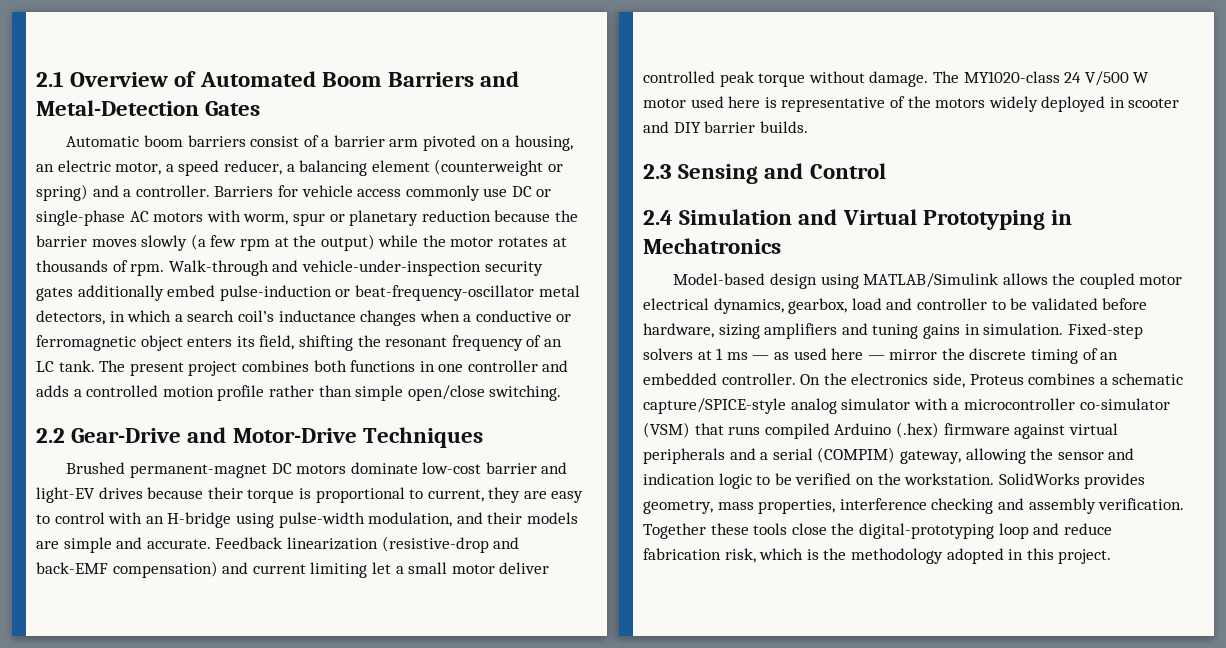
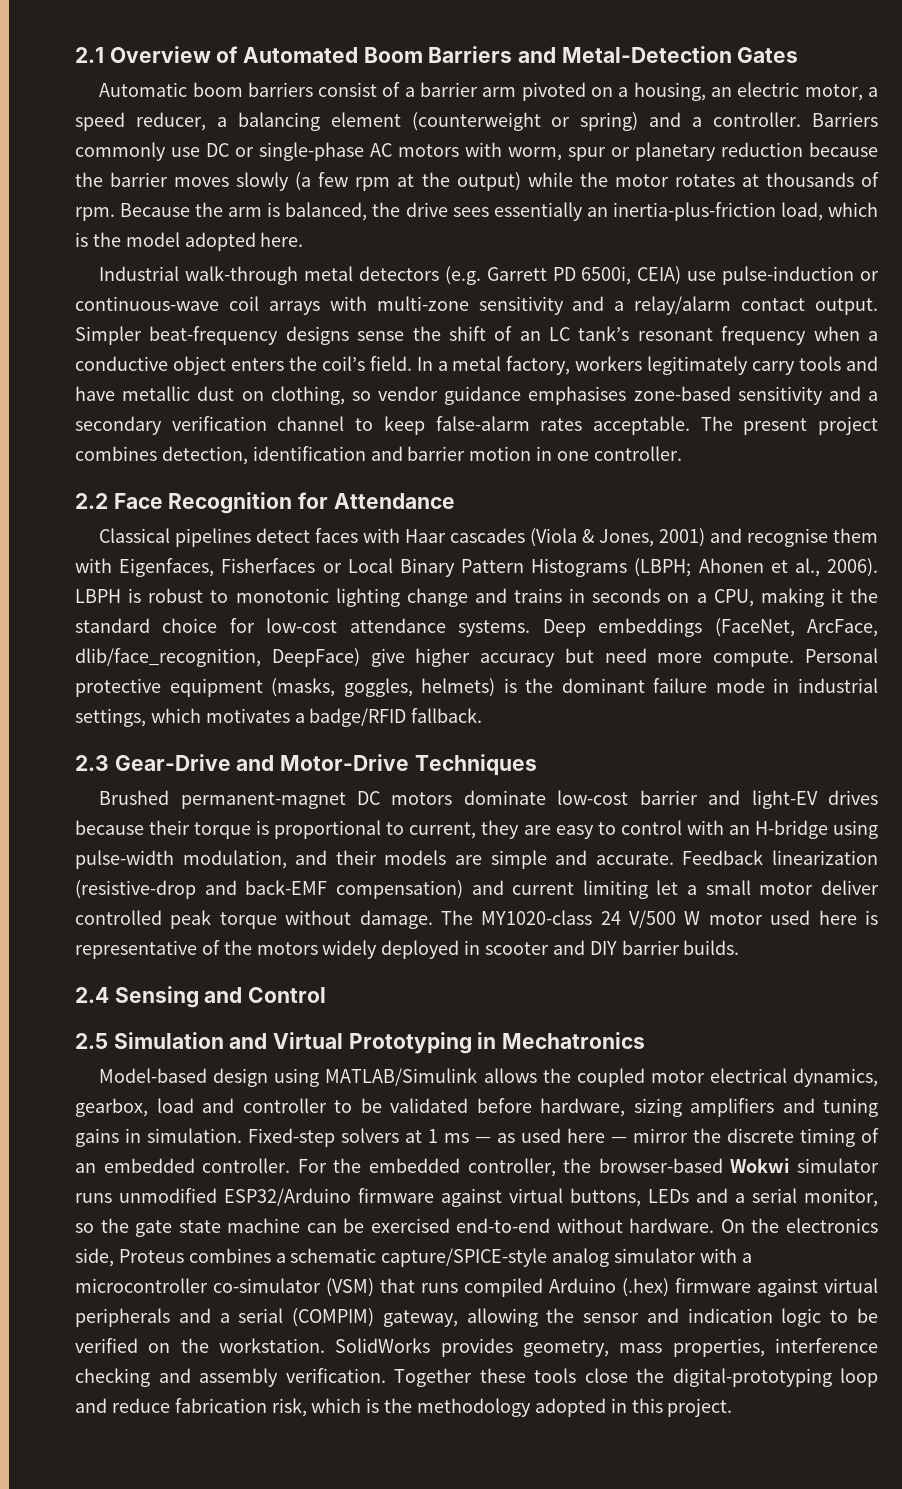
- Barriers for vehicle access commonly use DC or single-phase AC motors with worm, spur or planetary reduction because the barrier moves slowly (a few rpm at the output) while the motor rotates at thousands of rpm.
+ Barriers commonly use DC or single-phase AC motors with worm, spur or planetary reduction because the barrier moves slowly (a few rpm at the output) while the motor rotates at thousands of rpm.
- Walk-through and vehicle-under-inspection security gates additionally embed pulse-induction or beat-frequency-oscillator metal detectors, in which a search coil’s inductance changes when a conductive or ferromagnetic object enters its field, shifting the resonant frequency of an LC tank. The present project combines both functions in one controller and adds a controlled motion profile rather than simple open/close switching.
- 2.2 Gear-Drive and Motor-Drive Techniques
+ Because the arm is balanced, the drive sees essentially an inertia-plus-friction load, which is the model adopted here.
+ Industrial walk-through metal detectors (e.g. Garrett PD 6500i, CEIA) use pulse-induction or continuous-wave coil arrays with multi-zone sensitivity and a relay/alarm contact output. Simpler beat-frequency designs sense the shift of an LC tank’s resonant frequency when a conductive object enters the coil’s field. In a metal factory, workers legitimately carry tools and have metallic dust on clothing, so vendor guidance emphasises zone-based sensitivity and a secondary verification channel to keep false-alarm rates acceptable. The present project combines detection, identification and barrier motion in one controller.
+ 2.2 Face Recognition for Attendance
+ Classical pipelines detect faces with Haar cascades (Viola & Jones, 2001) and recognise them with Eigenfaces, Fisherfaces or Local Binary Pattern Histograms (LBPH; Ahonen et al., 2006). LBPH is robust to monotonic lighting change and trains in seconds on a CPU, making it the standard choice for low-cost attendance systems. Deep embeddings (FaceNet, ArcFace, dlib/face_recognition, DeepFace) give higher accuracy but need more compute. Personal protective equipment (masks, goggles, helmets) is the dominant failure mode in industrial settings, which motivates a badge/RFID fallback.
+ 2.3 Gear-Drive and Motor-Drive Techniques
- 2.3 Sensing and Control
+ 2.4 Sensing and Control
- 2.4 Simulation and Virtual Prototyping in Mechatronics
+ 2.5 Simulation and Virtual Prototyping in Mechatronics
+ For the embedded controller, the browser-based Wokwi simulator runs unmodified ESP32/Arduino firmware against virtual buttons, LEDs and a serial monitor, so the gate state machine can be exercised end-to-end without hardware.

